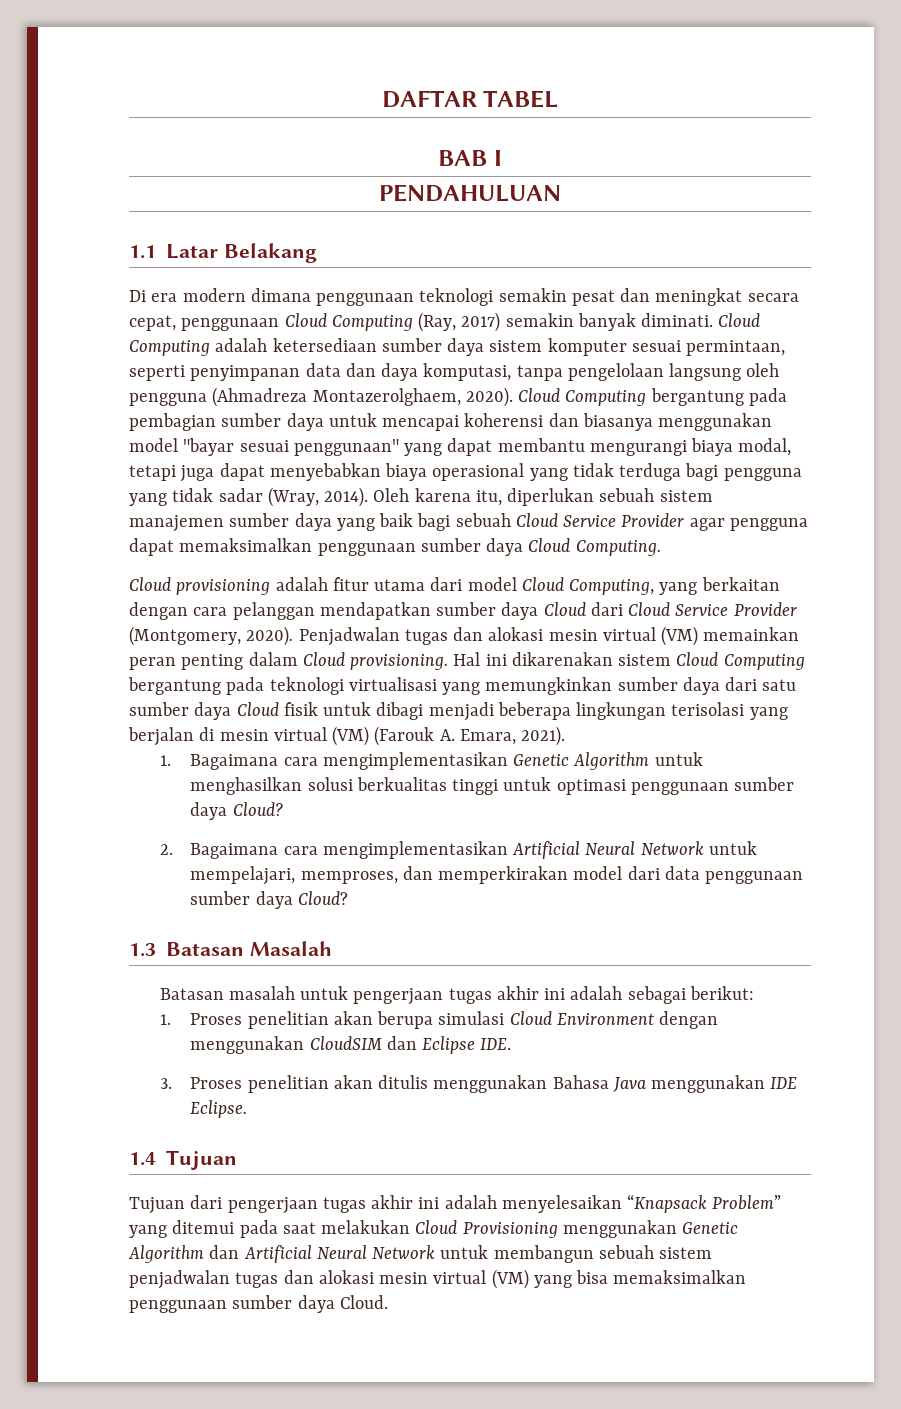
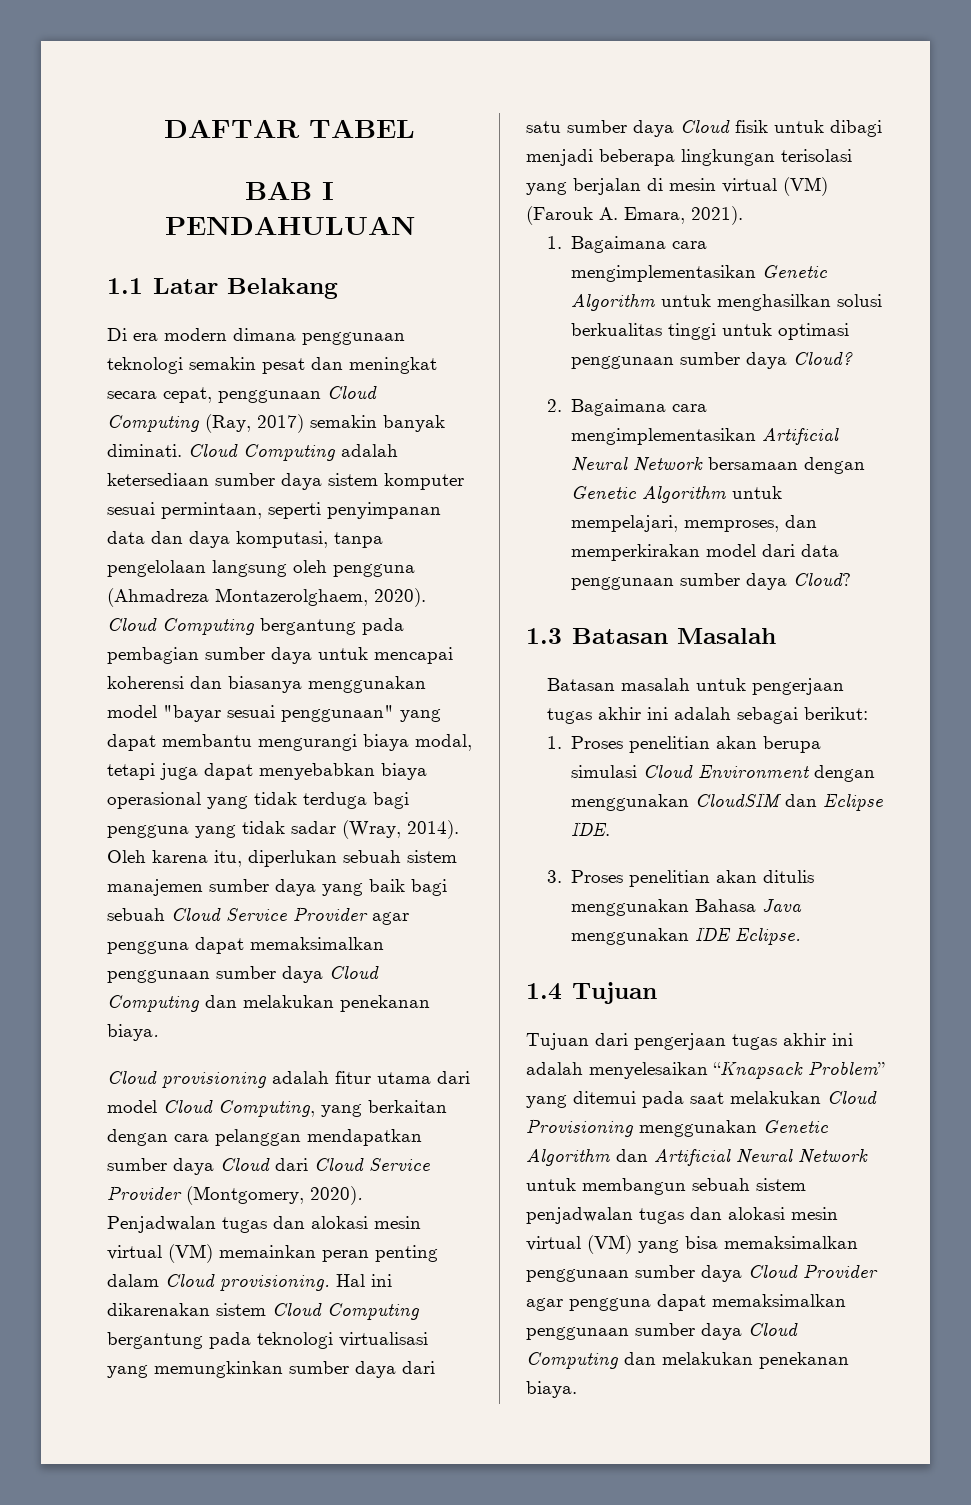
- Oleh karena itu, diperlukan sebuah sistem manajemen sumber daya yang baik bagi sebuah Cloud Service Provider agar pengguna dapat memaksimalkan penggunaan sumber daya Cloud Computing.
+ Oleh karena itu, diperlukan sebuah sistem manajemen sumber daya yang baik bagi sebuah Cloud Service Provider agar pengguna dapat memaksimalkan penggunaan sumber daya Cloud Computing dan melakukan penekanan biaya.
- 2. Bagaimana cara mengimplementasikan Artificial Neural Network untuk mempelajari, memproses, dan memperkirakan model dari data penggunaan sumber daya Cloud?
+ 2. Bagaimana cara mengimplementasikan Artificial Neural Network bersamaan dengan Genetic Algorithm untuk mempelajari, memproses, dan memperkirakan model dari data penggunaan sumber daya Cloud?
- Tujuan dari pengerjaan tugas akhir ini adalah menyelesaikan “Knapsack Problem” yang ditemui pada saat melakukan Cloud Provisioning menggunakan Genetic Algorithm dan Artificial Neural Network untuk membangun sebuah sistem penjadwalan tugas dan alokasi mesin virtual (VM) yang bisa memaksimalkan penggunaan sumber daya Cloud.
+ Tujuan dari pengerjaan tugas akhir ini adalah menyelesaikan “Knapsack Problem” yang ditemui pada saat melakukan Cloud Provisioning menggunakan Genetic Algorithm dan Artificial Neural Network untuk membangun sebuah sistem penjadwalan tugas dan alokasi mesin virtual (VM) yang bisa memaksimalkan penggunaan sumber daya Cloud Provider agar pengguna dapat memaksimalkan penggunaan sumber daya Cloud Computing dan melakukan penekanan biaya.

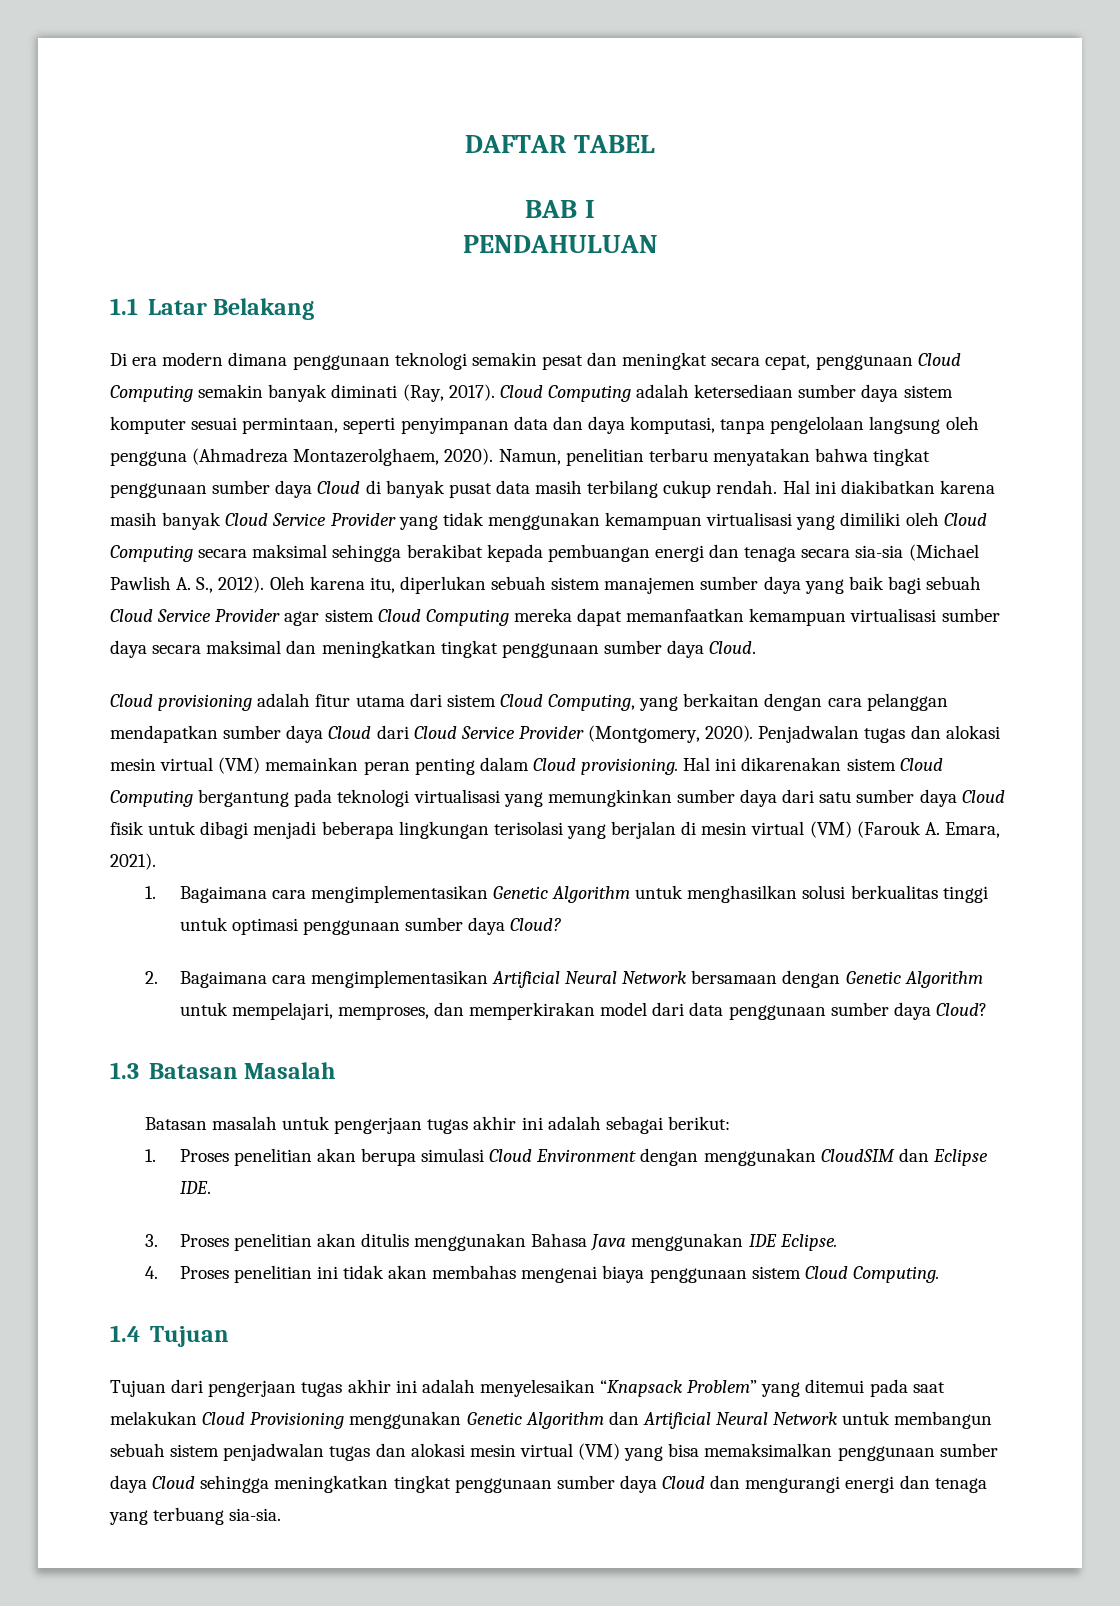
- Di era modern dimana penggunaan teknologi semakin pesat dan meningkat secara cepat, penggunaan Cloud Computing (Ray, 2017) semakin banyak diminati.
+ Di era modern dimana penggunaan teknologi semakin pesat dan meningkat secara cepat, penggunaan Cloud Computing semakin banyak diminati (Ray, 2017).
- Cloud Computing bergantung pada pembagian sumber daya untuk mencapai koherensi dan biasanya menggunakan model "bayar sesuai penggunaan" yang dapat membantu mengurangi biaya modal, tetapi juga dapat menyebabkan biaya operasional yang tidak terduga bagi pengguna yang tidak sadar (Wray, 2014).
+ Namun, penelitian terbaru menyatakan bahwa tingkat penggunaan sumber daya Cloud di banyak pusat data masih terbilang cukup rendah. Hal ini diakibatkan karena masih banyak Cloud Service Provider yang tidak menggunakan kemampuan virtualisasi yang dimiliki oleh Cloud Computing secara maksimal sehingga berakibat kepada pembuangan energi dan tenaga secara sia-sia (Michael Pawlish A. S., 2012).
- Oleh karena itu, diperlukan sebuah sistem manajemen sumber daya yang baik bagi sebuah Cloud Service Provider agar pengguna dapat memaksimalkan penggunaan sumber daya Cloud Computing dan melakukan penekanan biaya.
+ Oleh karena itu, diperlukan sebuah sistem manajemen sumber daya yang baik bagi sebuah Cloud Service Provider agar sistem Cloud Computing mereka dapat memanfaatkan kemampuan virtualisasi sumber daya secara maksimal dan meningkatkan tingkat penggunaan sumber daya Cloud.
- Cloud provisioning adalah fitur utama dari model Cloud Computing, yang berkaitan dengan cara pelanggan mendapatkan sumber daya Cloud dari Cloud Service Provider (Montgomery, 2020).
+ Cloud provisioning adalah fitur utama dari sistem Cloud Computing, yang berkaitan dengan cara pelanggan mendapatkan sumber daya Cloud dari Cloud Service Provider (Montgomery, 2020).
+ 4. Proses penelitian ini tidak akan membahas mengenai biaya penggunaan sistem Cloud Computing.
- Tujuan dari pengerjaan tugas akhir ini adalah menyelesaikan “Knapsack Problem” yang ditemui pada saat melakukan Cloud Provisioning menggunakan Genetic Algorithm dan Artificial Neural Network untuk membangun sebuah sistem penjadwalan tugas dan alokasi mesin virtual (VM) yang bisa memaksimalkan penggunaan sumber daya Cloud Provider agar pengguna dapat memaksimalkan penggunaan sumber daya Cloud Computing dan melakukan penekanan biaya.
+ Tujuan dari pengerjaan tugas akhir ini adalah menyelesaikan “Knapsack Problem” yang ditemui pada saat melakukan Cloud Provisioning menggunakan Genetic Algorithm dan Artificial Neural Network untuk membangun sebuah sistem penjadwalan tugas dan alokasi mesin virtual (VM) yang bisa memaksimalkan penggunaan sumber daya Cloud sehingga meningkatkan tingkat penggunaan sumber daya Cloud dan mengurangi energi dan tenaga yang terbuang sia-sia.

